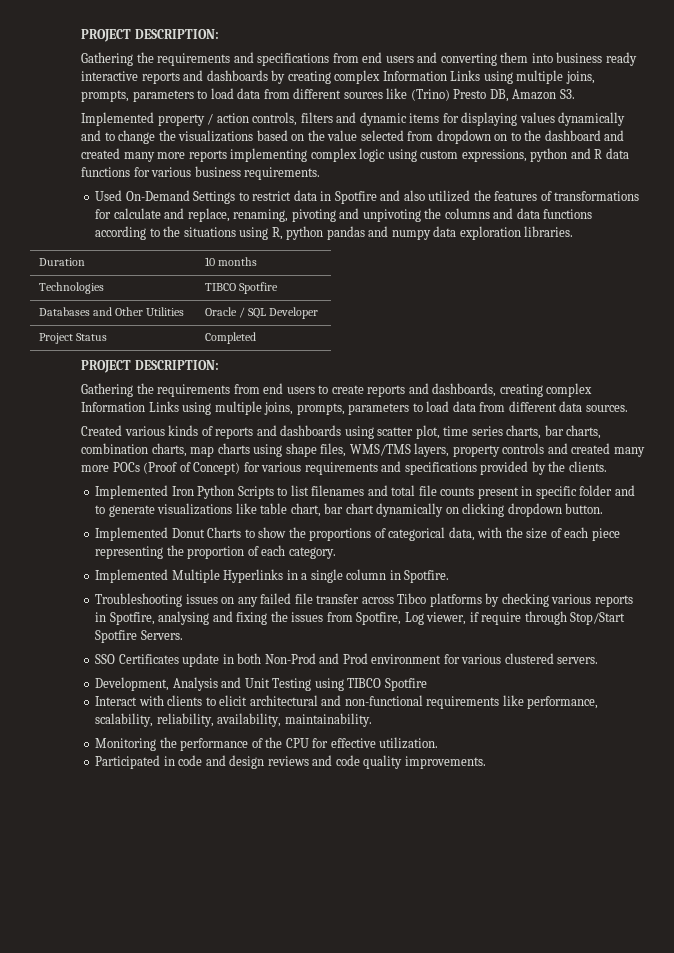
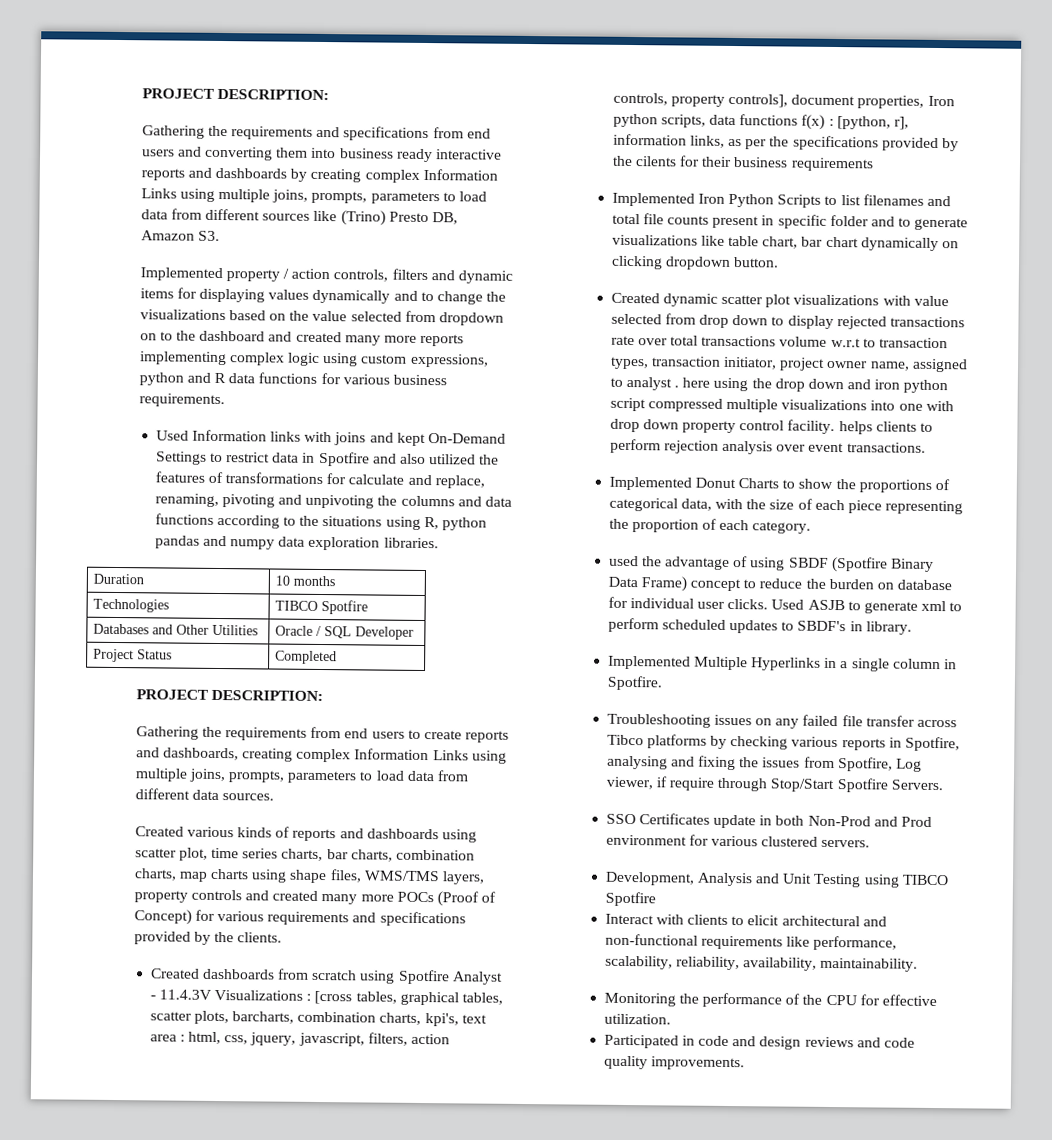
- Used On-Demand Settings to restrict data in Spotfire and also utilized the features of transformations for calculate and replace, renaming, pivoting and unpivoting the columns and data functions according to the situations using R, python pandas and numpy data exploration libraries.
+ Used Information links with joins and kept On-Demand Settings to restrict data in Spotfire and also utilized the features of transformations for calculate and replace, renaming, pivoting and unpivoting the columns and data functions according to the situations using R, python pandas and numpy data exploration libraries.
+ Created dashboards from scratch using Spotfire Analyst - 11.4.3V Visualizations : [cross tables, graphical tables, scatter plots, barcharts, combination charts, kpi's, text area : html, css, jquery, javascript, filters, action controls, property controls], document properties, Iron python scripts, data functions f(x) : [python, r], information links, as per the specifications provided by the cilents for their business requirements
+ Created dynamic scatter plot visualizations with value selected from drop down to display rejected transactions rate over total transactions volume w.r.t to transaction types, transaction initiator, project owner name, assigned to analyst . here using the drop down and iron python script compressed multiple visualizations into one with drop down property control facility. helps clients to perform rejection analysis over event transactions.
+ used the advantage of using SBDF (Spotfire Binary Data Frame) concept to reduce the burden on database for individual user clicks. Used ASJB to generate xml to perform scheduled updates to SBDF's in library.

